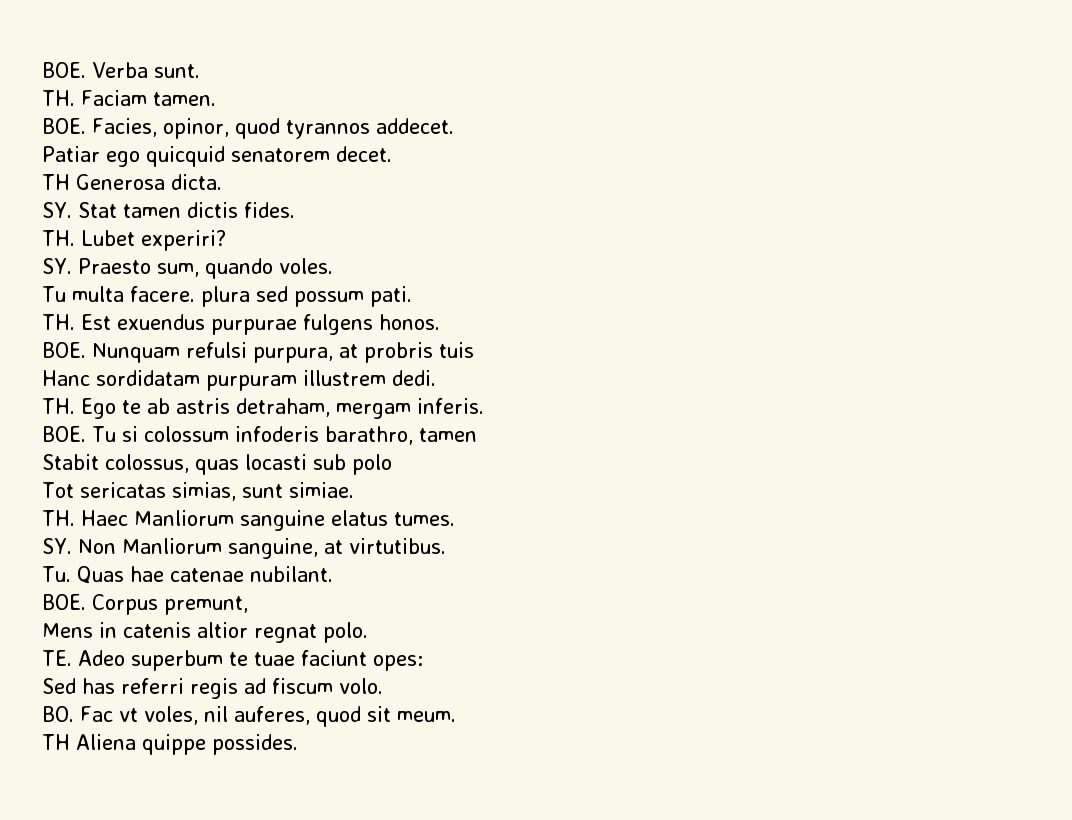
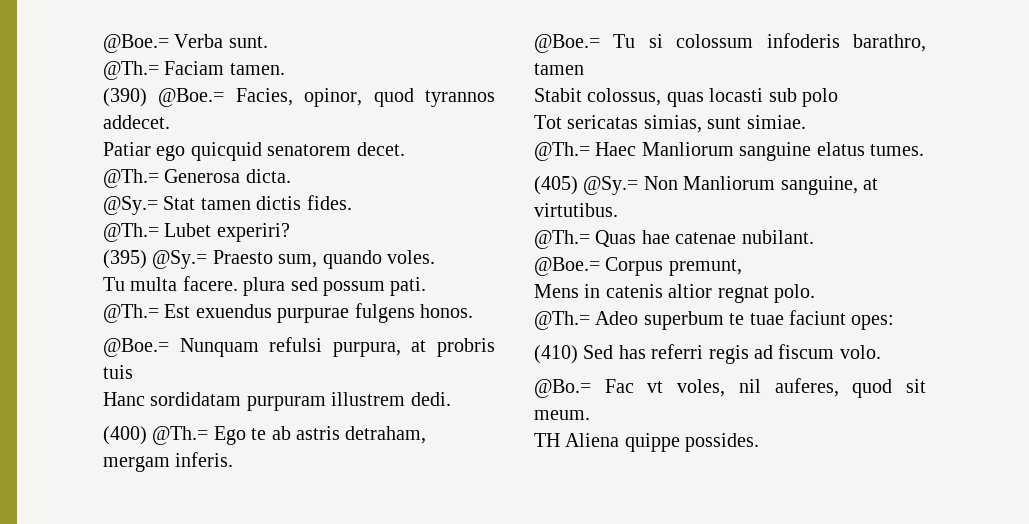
- BOE. Verba sunt.
+ @Boe.= Verba sunt.
- TH. Faciam tamen.
+ @Th.= Faciam tamen.
- BOE. Facies, opinor, quod tyrannos addecet.
+ (390) @Boe.= Facies, opinor, quod tyrannos addecet.
- TH Generosa dicta.
+ @Th.= Generosa dicta.
- SY. Stat tamen dictis fides.
+ @Sy.= Stat tamen dictis fides.
- TH. Lubet experiri?
+ @Th.= Lubet experiri?
- SY. Praesto sum, quando voles.
+ (395) @Sy.= Praesto sum, quando voles.
- TH. Est exuendus purpurae fulgens honos.
+ @Th.= Est exuendus purpurae fulgens honos.
- BOE. Nunquam refulsi purpura, at probris tuis
+ @Boe.= Nunquam refulsi purpura, at probris tuis
- TH. Ego te ab astris detraham, mergam inferis.
+ (400) @Th.= Ego te ab astris detraham, mergam inferis.
- BOE. Tu si colossum infoderis barathro, tamen
+ @Boe.= Tu si colossum infoderis barathro, tamen
- TH. Haec Manliorum sanguine elatus tumes.
+ @Th.= Haec Manliorum sanguine elatus tumes.
- SY. Non Manliorum sanguine, at virtutibus.
+ (405) @Sy.= Non Manliorum sanguine, at virtutibus.
- Tu. Quas hae catenae nubilant.
+ @Th.= Quas hae catenae nubilant.
- BOE. Corpus premunt,
+ @Boe.= Corpus premunt,
- TE. Adeo superbum te tuae faciunt opes:
+ @Th.= Adeo superbum te tuae faciunt opes:
- Sed has referri regis ad fiscum volo.
+ (410) Sed has referri regis ad fiscum volo.
- BO. Fac vt voles, nil auferes, quod sit meum.
+ @Bo.= Fac vt voles, nil auferes, quod sit meum.

